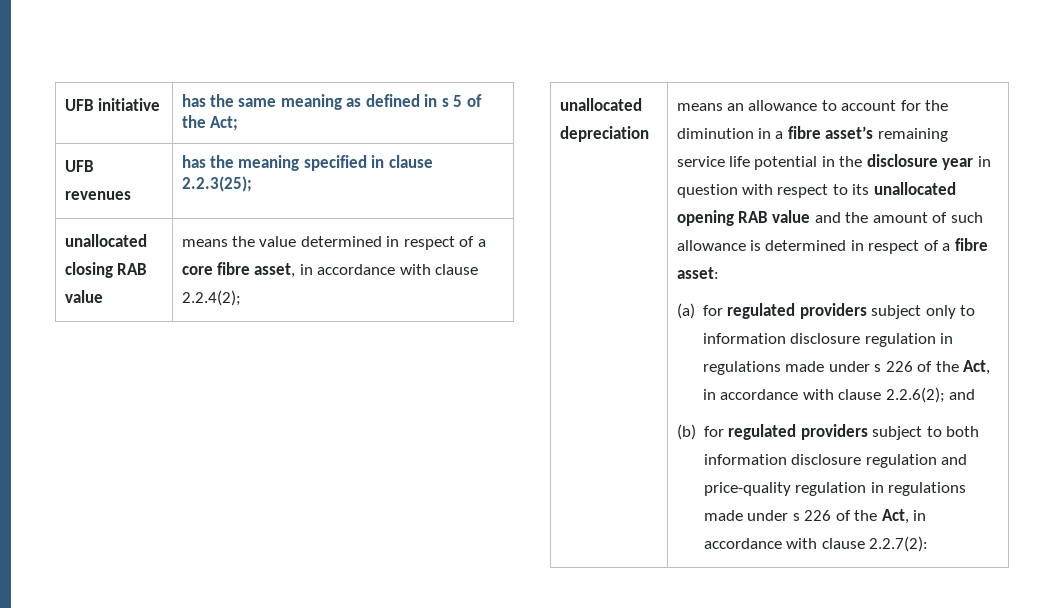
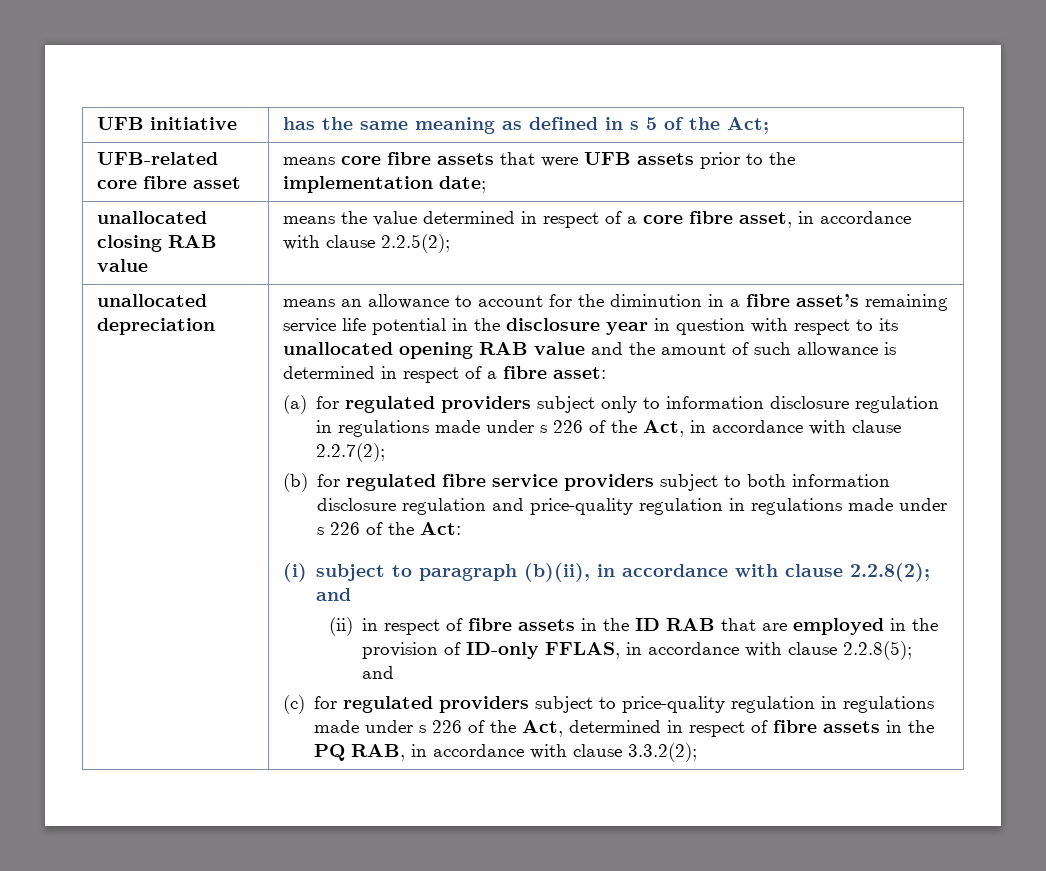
- UFB revenues | has the meaning specified in clause 2.2.3(25);
+ UFB-related core fibre asset | means core fibre assets that were UFB assets prior to the implementation date;
- unallocated closing RAB value | means the value determined in respect of a core fibre asset, in accordance with clause 2.2.4(2);
+ unallocated closing RAB value | means the value determined in respect of a core fibre asset, in accordance with clause 2.2.5(2);
- (a) for regulated providers subject only to information disclosure regulation in regulations made under s 226 of the Act, in accordance with clause 2.2.6(2); and
+ (a) for regulated providers subject only to information disclosure regulation in regulations made under s 226 of the Act, in accordance with clause 2.2.7(2);
- (b) for regulated providers subject to both information disclosure regulation and price-quality regulation in regulations made under s 226 of the Act, in accordance with clause 2.2.7(2):
+ (b) for regulated fibre service providers subject to both information disclosure regulation and price-quality regulation in regulations made under s 226 of the Act:
+ (i) subject to paragraph (b)(ii), in accordance with clause 2.2.8(2); and
+ (ii) in respect of fibre assets in the ID RAB that are employed in the provision of ID-only FFLAS, in accordance with clause 2.2.8(5); and
+ (c) for regulated providers subject to price-quality regulation in regulations made under s 226 of the Act, determined in respect of fibre assets in the PQ RAB, in accordance with clause 3.3.2(2);

